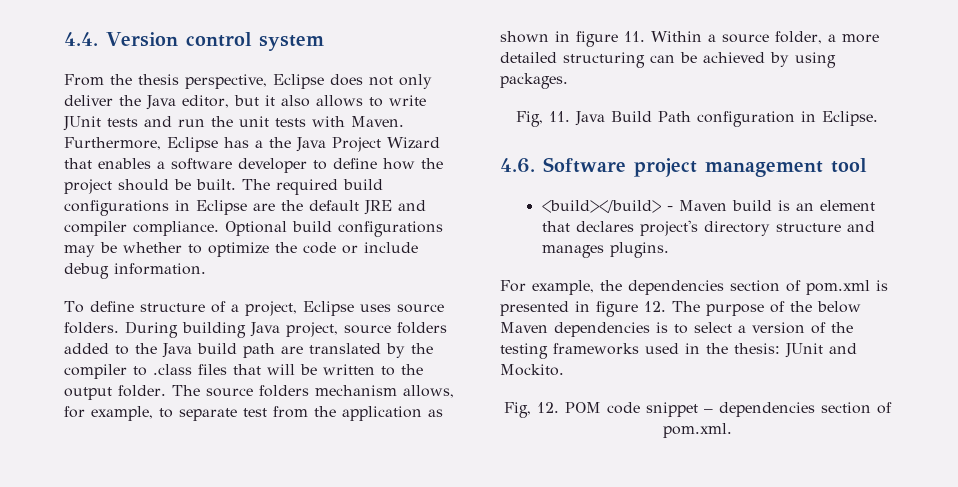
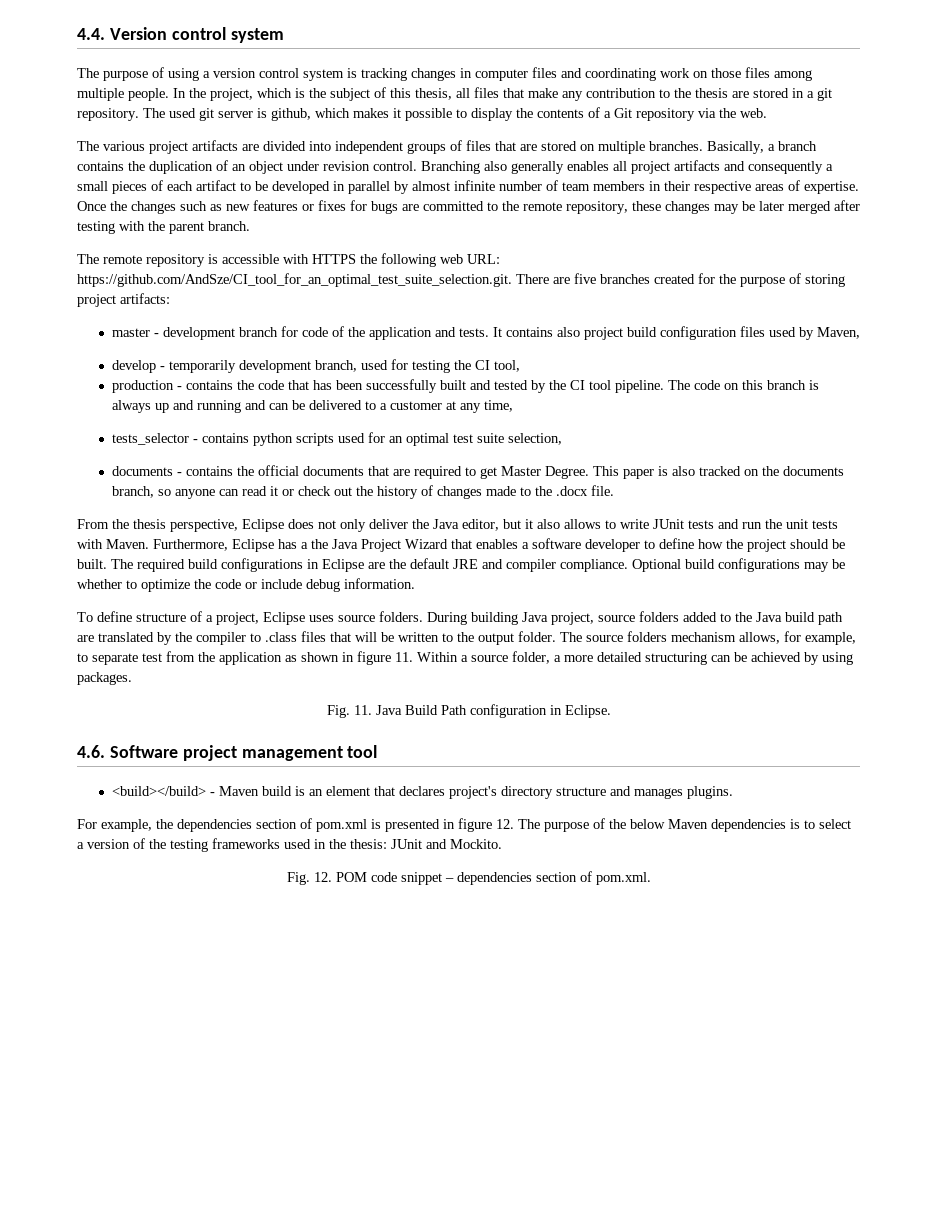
+ The purpose of using a version control system is tracking changes in computer files and coordinating work on those files among multiple people. In the project, which is the subject of this thesis, all files that make any contribution to the thesis are stored in a git repository. The used git server is github, which makes it possible to display the contents of a Git repository via the web.
+ The various project artifacts are divided into independent groups of files that are stored on multiple branches. Basically, a branch contains the duplication of an object under revision control. Branching also generally enables all project artifacts and consequently a small pieces of each artifact to be developed in parallel by almost infinite number of team members in their respective areas of expertise. Once the changes such as new features or fixes for bugs are committed to the remote repository, these changes may be later merged after testing with the parent branch.
+ The remote repository is accessible with HTTPS the following web URL: https://github.com/AndSze/CI_tool_for_an_optimal_test_suite_selection.git. There are five branches created for the purpose of storing project artifacts:
+ master - development branch for code of the application and tests. It contains also project build configuration files used by Maven,
+ develop - temporarily development branch, used for testing the CI tool,
+ production - contains the code that has been successfully built and tested by the CI tool pipeline. The code on this branch is always up and running and can be delivered to a customer at any time,
+ tests_selector - contains python scripts used for an optimal test suite selection,
+ documents - contains the official documents that are required to get Master Degree. This paper is also tracked on the documents branch, so anyone can read it or check out the history of changes made to the .docx file.
- Fig, 11. Java Build Path configuration in Eclipse.
+ Fig. 11. Java Build Path configuration in Eclipse.
- Fig, 12. POM code snippet – dependencies section of pom.xml.
+ Fig. 12. POM code snippet – dependencies section of pom.xml.

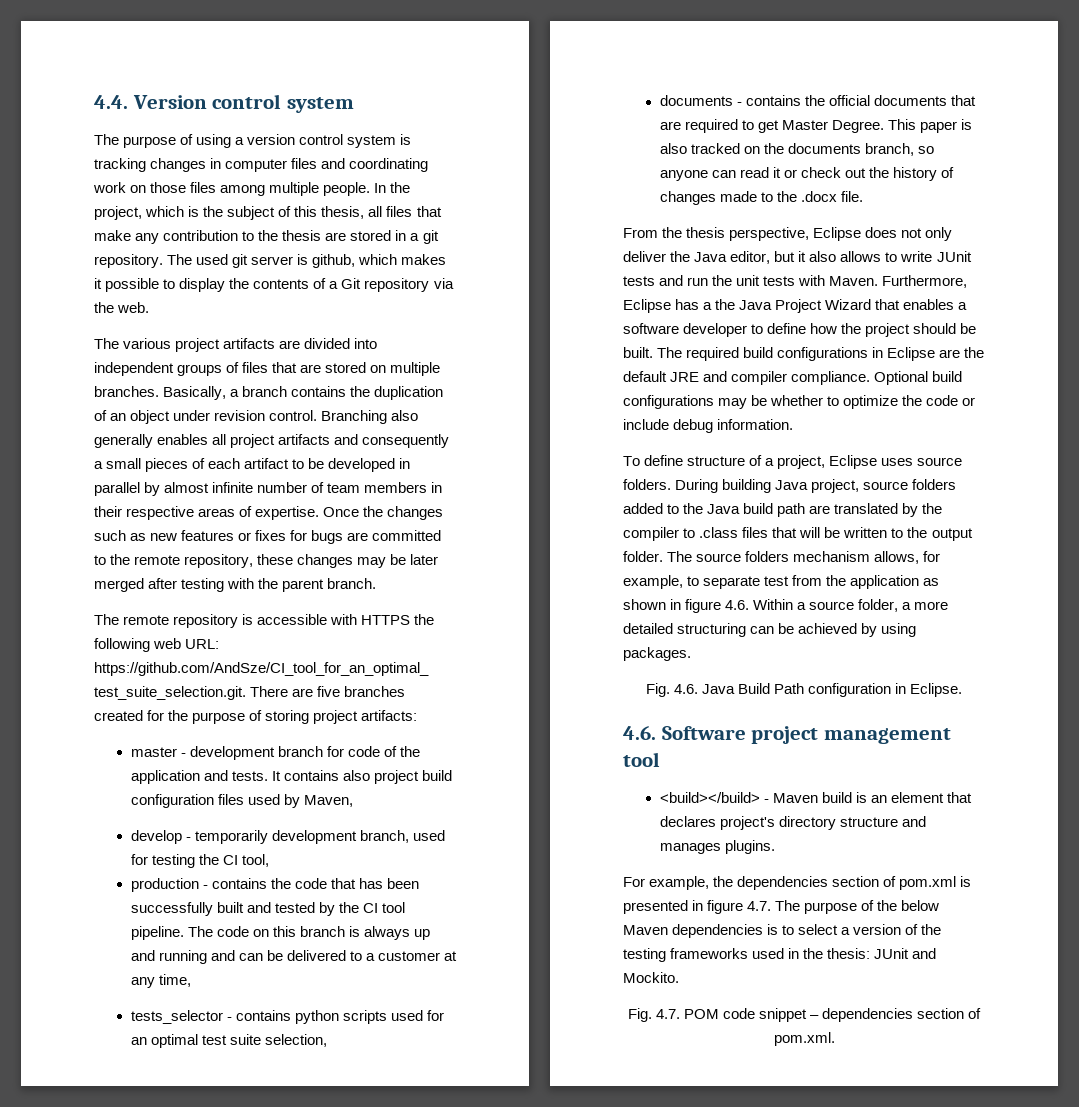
- The source folders mechanism allows, for example, to separate test from the application as shown in figure 11. Within a source folder, a more detailed structuring can be achieved by using packages.
+ The source folders mechanism allows, for example, to separate test from the application as shown in figure 4.6. Within a source folder, a more detailed structuring can be achieved by using packages.
- Fig. 11. Java Build Path configuration in Eclipse.
+ Fig. 4.6. Java Build Path configuration in Eclipse.
- For example, the dependencies section of pom.xml is presented in figure 12. The purpose of the below Maven dependencies is to select a version of the testing frameworks used in the thesis: JUnit and Mockito.
+ For example, the dependencies section of pom.xml is presented in figure 4.7. The purpose of the below Maven dependencies is to select a version of the testing frameworks used in the thesis: JUnit and Mockito.
- Fig. 12. POM code snippet – dependencies section of pom.xml.
+ Fig. 4.7. POM code snippet – dependencies section of pom.xml.

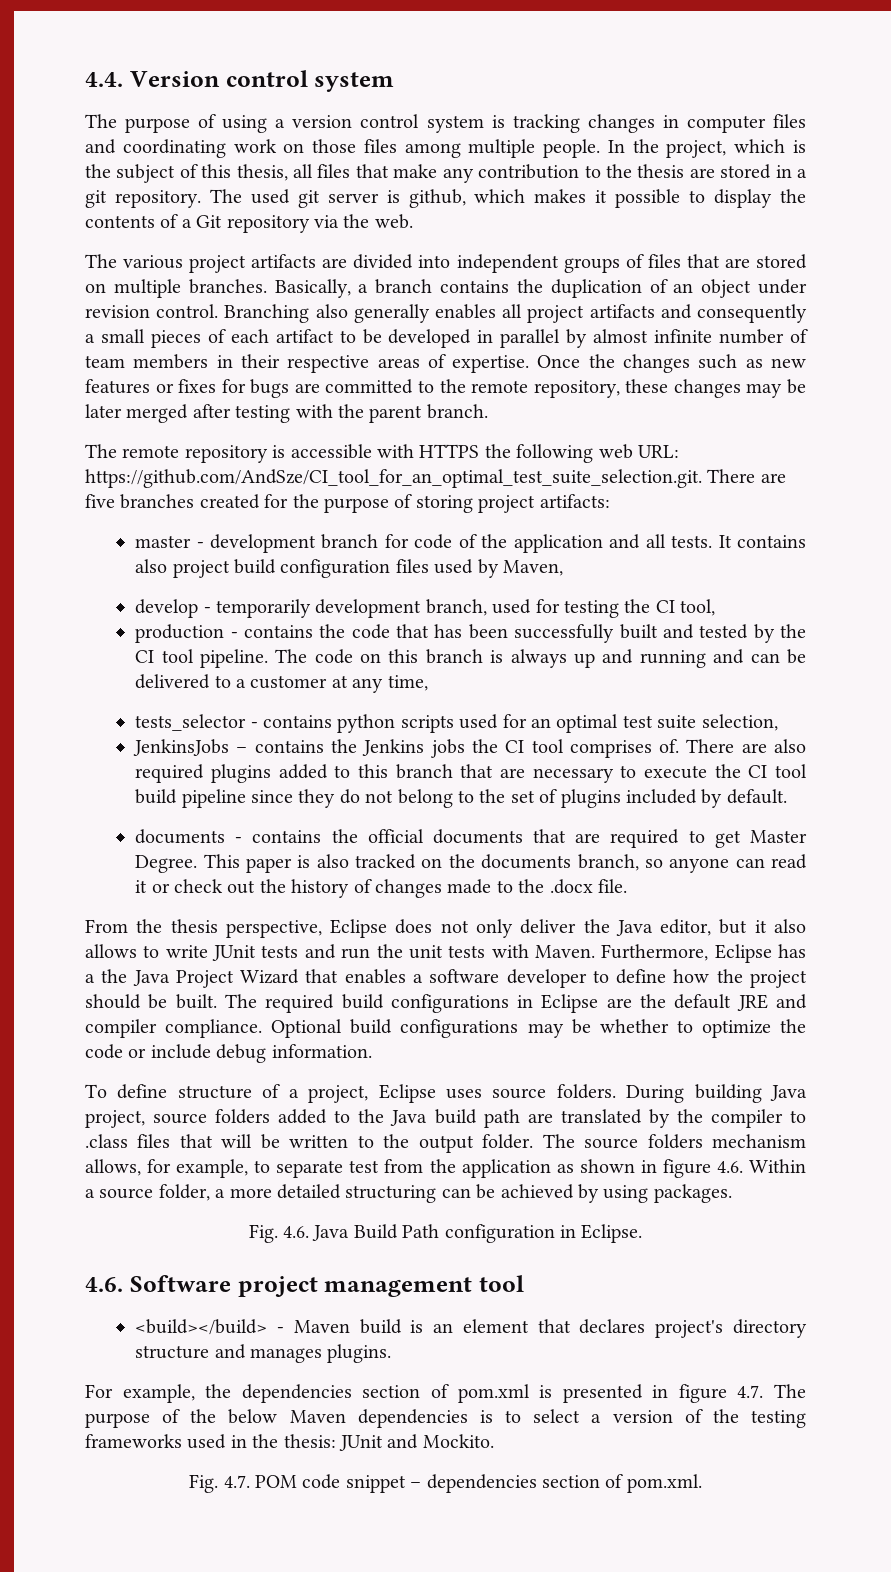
- master - development branch for code of the application and tests.
+ master - development branch for code of the application and all tests.
+ JenkinsJobs – contains the Jenkins jobs the CI tool comprises of. There are also required plugins added to this branch that are necessary to execute the CI tool build pipeline since they do not belong to the set of plugins included by default.

